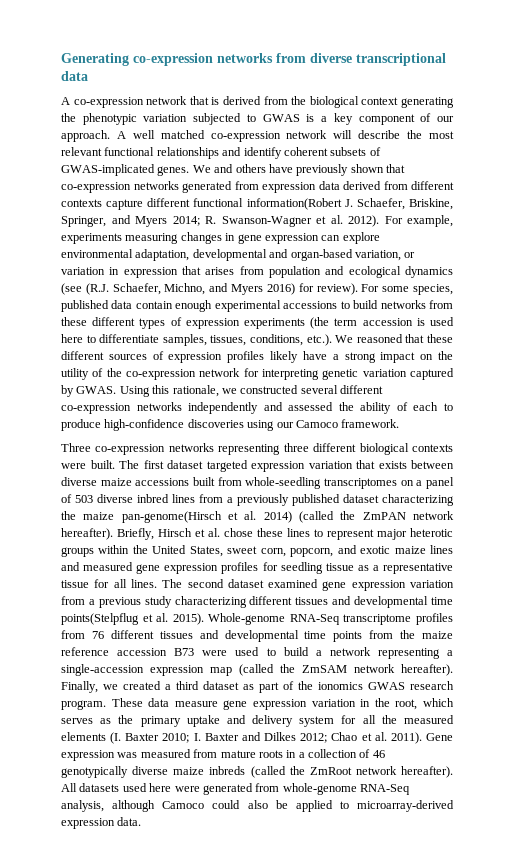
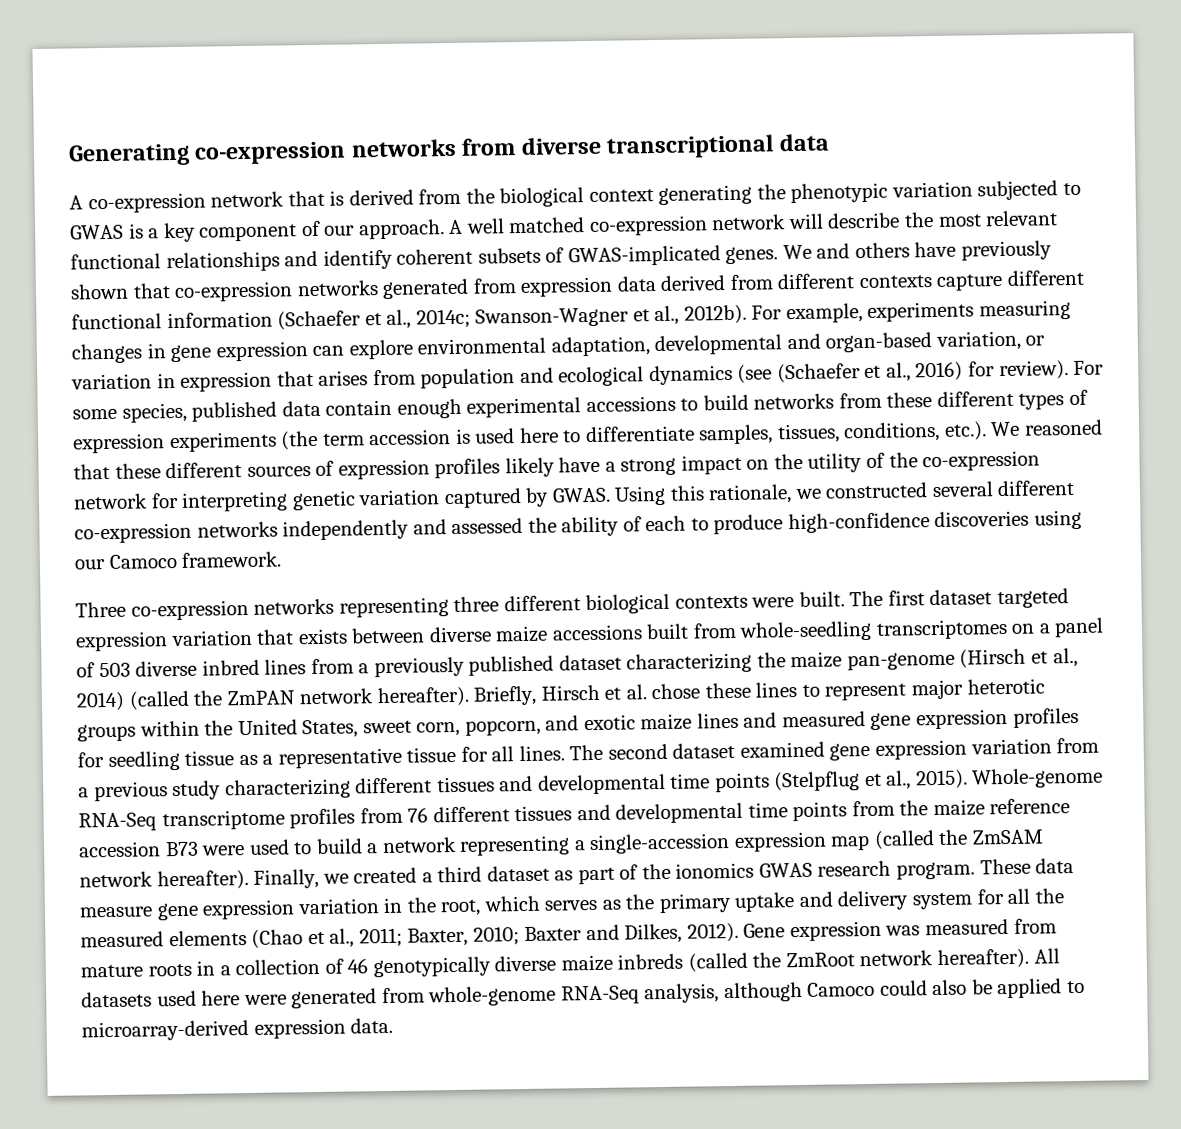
- We and others have previously shown that co-expression networks generated from expression data derived from different contexts capture different functional information(Robert J. Schaefer, Briskine, Springer, and Myers 2014; R. Swanson-Wagner et al. 2012).
+ We and others have previously shown that co-expression networks generated from expression data derived from different contexts capture different functional information (Schaefer et al., 2014c; Swanson-Wagner et al., 2012b).
- For example, experiments measuring changes in gene expression can explore environmental adaptation, developmental and organ-based variation, or variation in expression that arises from population and ecological dynamics (see (R.J. Schaefer, Michno, and Myers 2016) for review).
+ For example, experiments measuring changes in gene expression can explore environmental adaptation, developmental and organ-based variation, or variation in expression that arises from population and ecological dynamics (see (Schaefer et al., 2016) for review).
- The first dataset targeted expression variation that exists between diverse maize accessions built from whole-seedling transcriptomes on a panel of 503 diverse inbred lines from a previously published dataset characterizing the maize pan-genome(Hirsch et al. 2014) (called the ZmPAN network hereafter).
+ The first dataset targeted expression variation that exists between diverse maize accessions built from whole-seedling transcriptomes on a panel of 503 diverse inbred lines from a previously published dataset characterizing the maize pan-genome (Hirsch et al., 2014) (called the ZmPAN network hereafter).
- The second dataset examined gene expression variation from a previous study characterizing different tissues and developmental time points(Stelpflug et al. 2015).
+ The second dataset examined gene expression variation from a previous study characterizing different tissues and developmental time points (Stelpflug et al., 2015).
- These data measure gene expression variation in the root, which serves as the primary uptake and delivery system for all the measured elements (I. Baxter 2010; I. Baxter and Dilkes 2012; Chao et al. 2011).
+ These data measure gene expression variation in the root, which serves as the primary uptake and delivery system for all the measured elements (Chao et al., 2011; Baxter, 2010; Baxter and Dilkes, 2012).

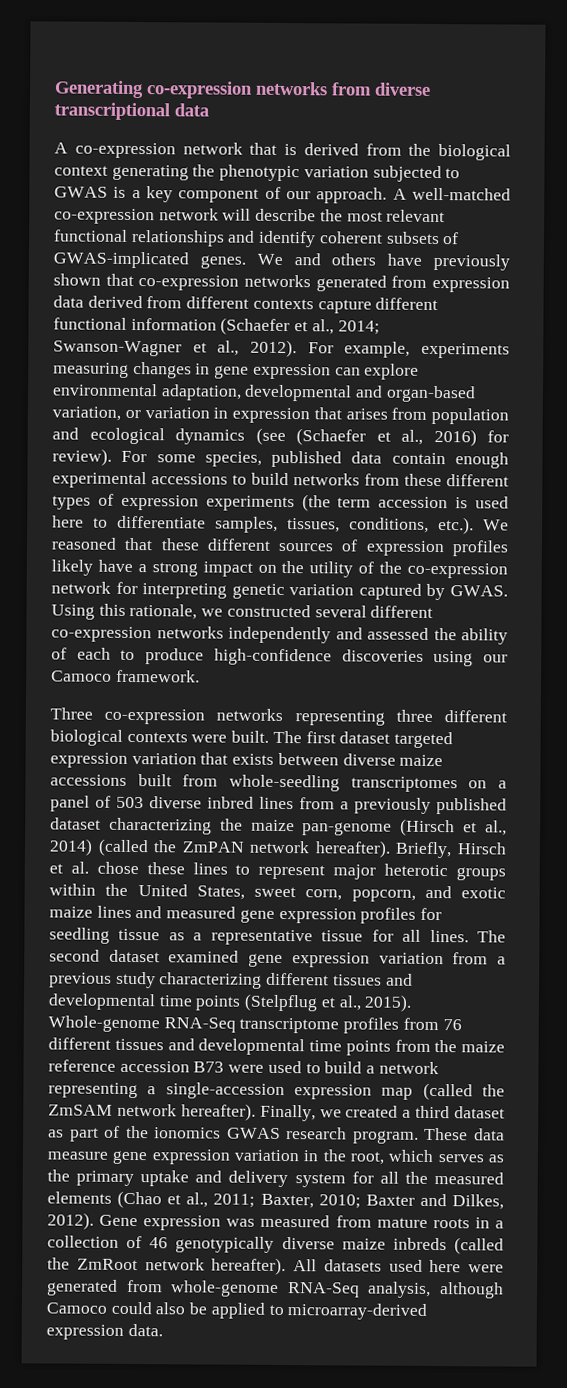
- A well matched co-expression network will describe the most relevant functional relationships and identify coherent subsets of GWAS-implicated genes.
+ A well-matched co-expression network will describe the most relevant functional relationships and identify coherent subsets of GWAS-implicated genes.
- We and others have previously shown that co-expression networks generated from expression data derived from different contexts capture different functional information (Schaefer et al., 2014c; Swanson-Wagner et al., 2012b).
+ We and others have previously shown that co-expression networks generated from expression data derived from different contexts capture different functional information (Schaefer et al., 2014; Swanson-Wagner et al., 2012).

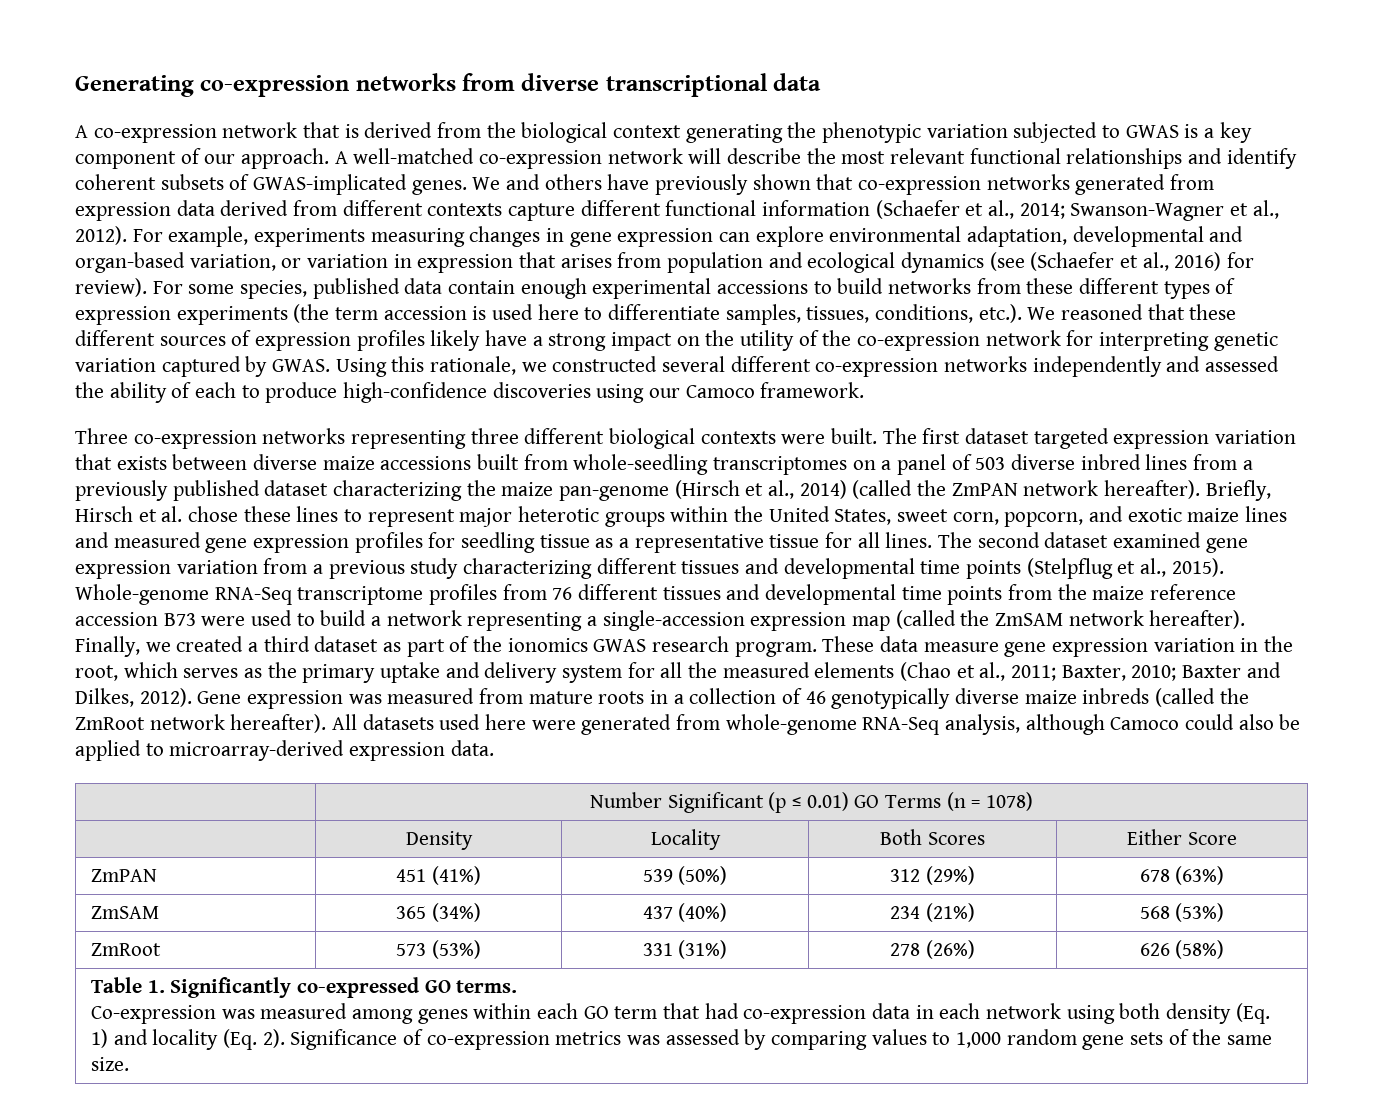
+ | Number Significant (p ≤ 0.01) GO Terms (n = 1078)
+ | Density | Locality | Both Scores | Either Score
+ ZmPAN | 451 (41%) | 539 (50%) | 312 (29%) | 678 (63%)
+ ZmSAM | 365 (34%) | 437 (40%) | 234 (21%) | 568 (53%)
+ ZmRoot | 573 (53%) | 331 (31%) | 278 (26%) | 626 (58%)
+ Table 1. Significantly co-expressed GO terms.
+ Co-expression was measured among genes within each GO term that had co-expression data in each network using both density (Eq. 1) and locality (Eq. 2). Significance of co-expression metrics was assessed by comparing values to 1,000 random gene sets of the same size.

